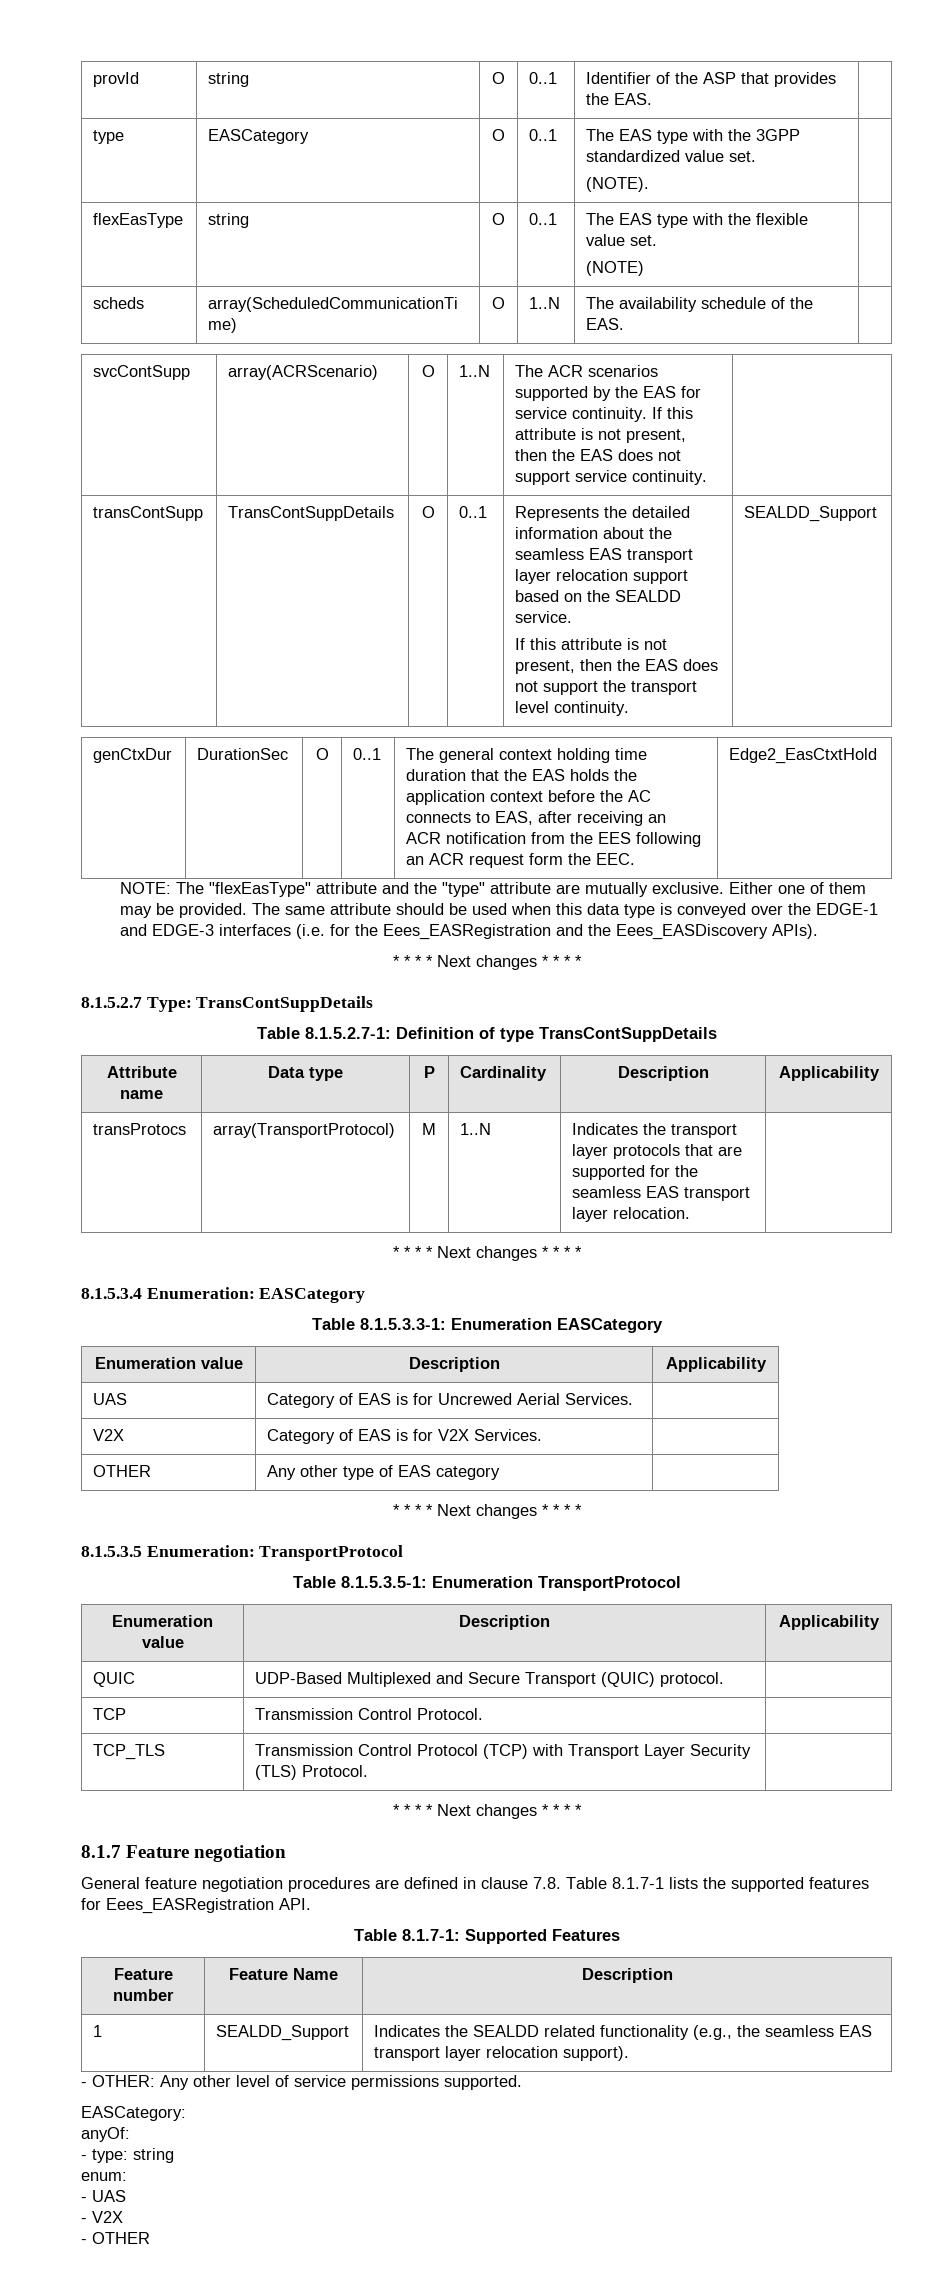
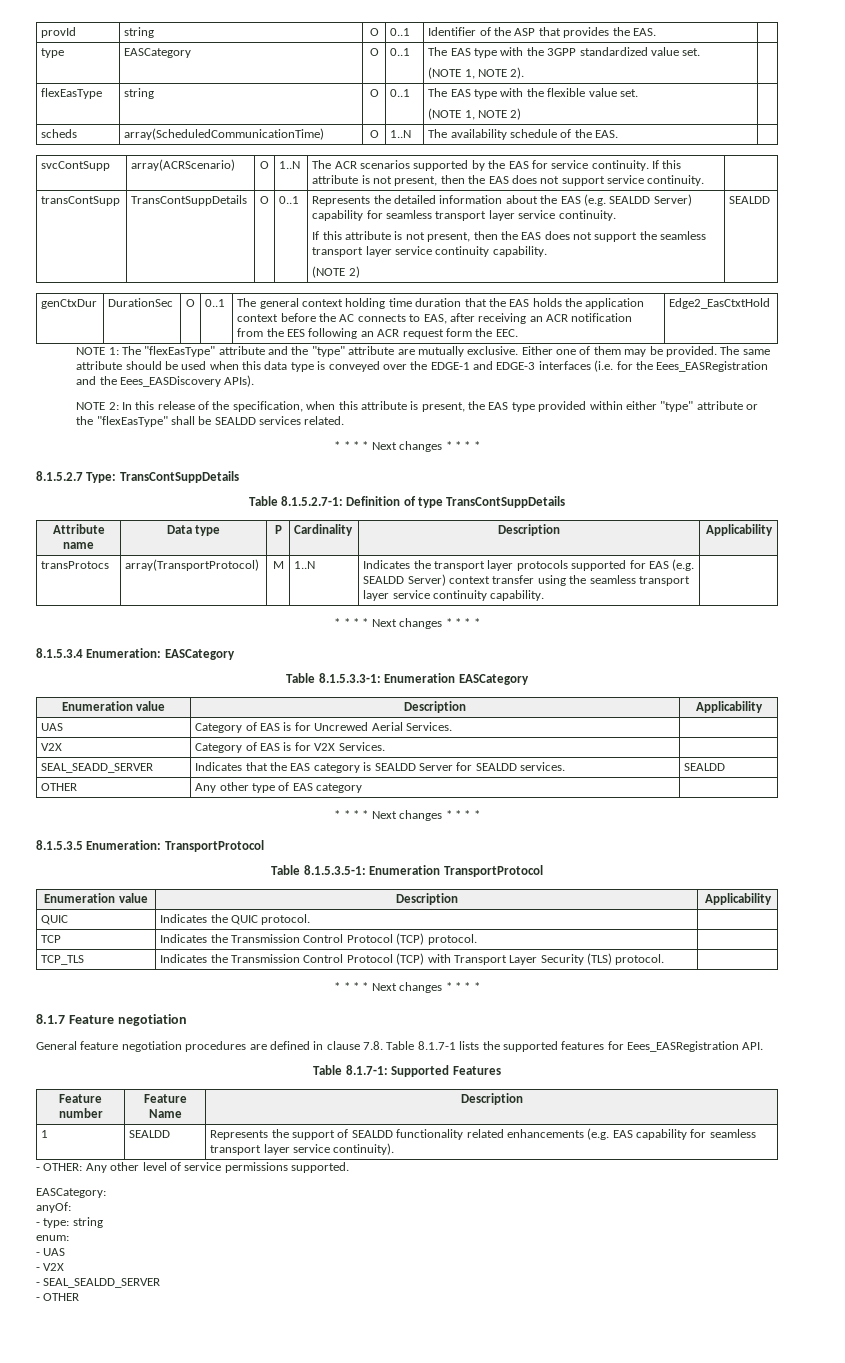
  type | EASCategory | O | 0..1 | The EAS type with the 3GPP standardized value set.
- (NOTE). |
+ (NOTE 1, NOTE 2). |
  flexEasType | string | O | 0..1 | The EAS type with the flexible value set.
- (NOTE) |
+ (NOTE 1, NOTE 2) |
- Represents the detailed information about the seamless EAS transport layer relocation support based on the SEALDD service.
+ Represents the detailed information about the EAS (e.g. SEALDD Server) capability for seamless transport layer service continuity.
- If this attribute is not present, then the EAS does not support the transport level continuity. | SEALDD_Support
+ If this attribute is not present, then the EAS does not support the seamless transport layer service continuity capability.
+ (NOTE 2) | SEALDD
- NOTE: The "flexEasType" attribute and the "type" attribute are mutually exclusive.
+ NOTE 1: The "flexEasType" attribute and the "type" attribute are mutually exclusive.
+ NOTE 2: In this release of the specification, when this attribute is present, the EAS type provided within either "type" attribute or the "flexEasType" shall be SEALDD services related.
- transProtocs | array(TransportProtocol) | M | 1..N | Indicates the transport layer protocols that are supported for the seamless EAS transport layer relocation. |
+ transProtocs | array(TransportProtocol) | M | 1..N | Indicates the transport layer protocols supported for EAS (e.g. SEALDD Server) context transfer using the seamless transport layer service continuity capability. |
+ SEAL_SEADD_SERVER | Indicates that the EAS category is SEALDD Server for SEALDD services. | SEALDD
- QUIC | UDP-Based Multiplexed and Secure Transport (QUIC) protocol. |
- TCP | Transmission Control Protocol. |
+ QUIC | Indicates the QUIC protocol. |
+ TCP | Indicates the Transmission Control Protocol (TCP) protocol. |
- TCP_TLS | Transmission Control Protocol (TCP) with Transport Layer Security (TLS) Protocol. |
+ TCP_TLS | Indicates the Transmission Control Protocol (TCP) with Transport Layer Security (TLS) protocol. |
- 1 | SEALDD_Support | Indicates the SEALDD related functionality (e.g., the seamless EAS transport layer relocation support).
+ 1 | SEALDD | Represents the support of SEALDD functionality related enhancements (e.g. EAS capability for seamless transport layer service continuity).
+ - SEAL_SEALDD_SERVER

